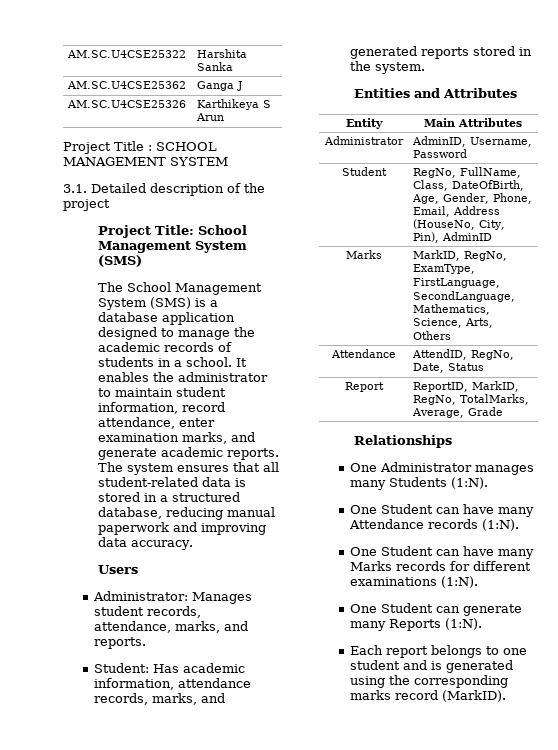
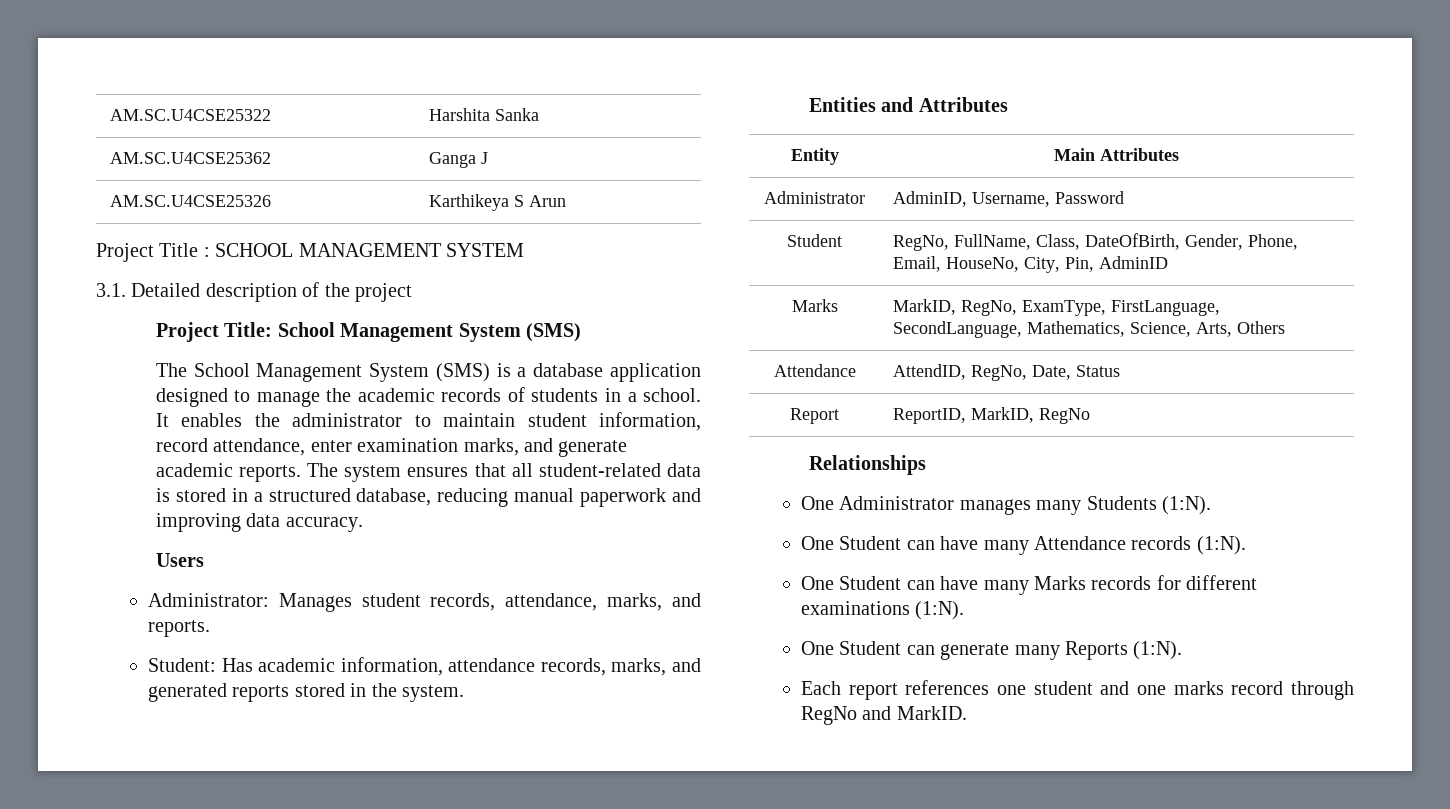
- Student | RegNo, FullName, Class, DateOfBirth, Age, Gender, Phone, Email, Address (HouseNo, City, Pin), AdminID
+ Student | RegNo, FullName, Class, DateOfBirth, Gender, Phone, Email, HouseNo, City, Pin, AdminID
- Report | ReportID, MarkID, RegNo, TotalMarks, Average, Grade
+ Report | ReportID, MarkID, RegNo
- Each report belongs to one student and is generated using the corresponding marks record (MarkID).
+ Each report references one student and one marks record through RegNo and MarkID.

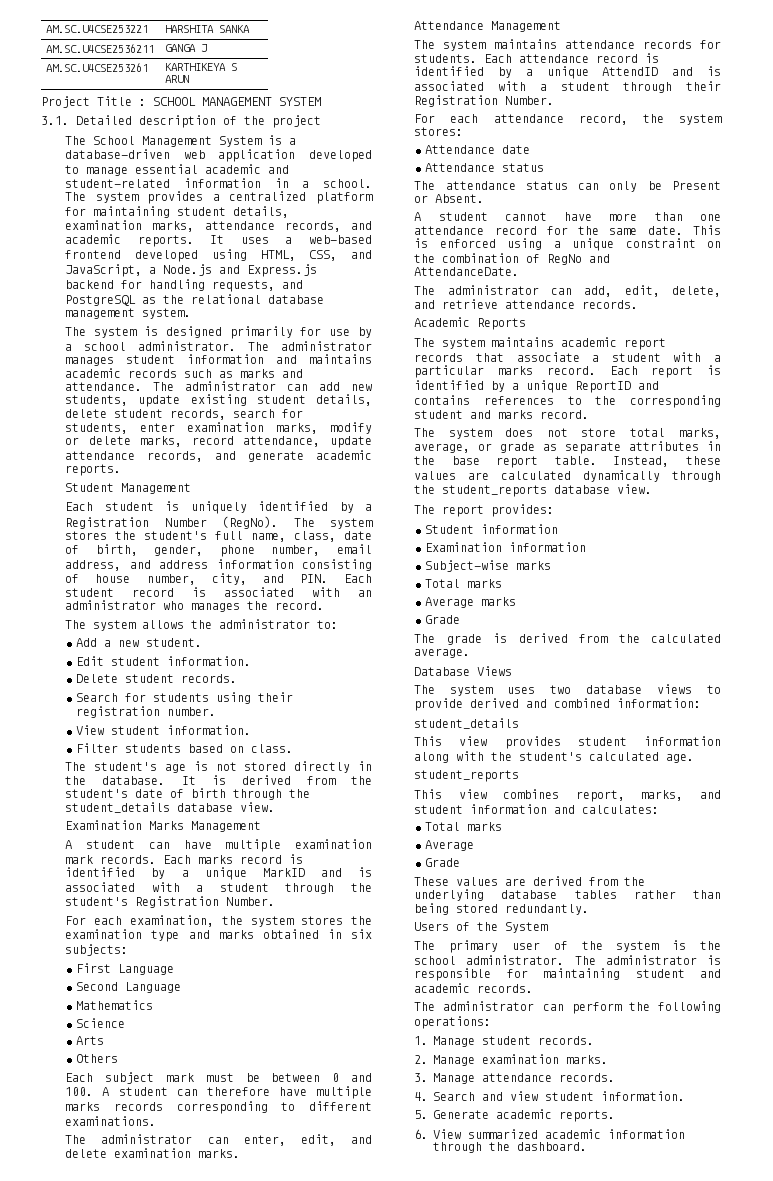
- AM.SC.U4CSE25322 | Harshita Sanka
- AM.SC.U4CSE25362 | Ganga J
- AM.SC.U4CSE25326 | Karthikeya S Arun
+ AM.SC.U4CSE253221 | HARSHITA SANKA
+ AM.SC.U4CSE2536211 | GANGA J
+ AM.SC.U4CSE253261 | KARTHIKEYA S ARUN
- Project Title: School Management System (SMS)
- The School Management System (SMS) is a database application designed to manage the academic records of students in a school. It enables the administrator to maintain student information, record attendance, enter examination marks, and generate academic reports. The system ensures that all student-related data is stored in a structured database, reducing manual paperwork and improving data accuracy.
- Users
- Administrator: Manages student records, attendance, marks, and reports.
- Student: Has academic information, attendance records, marks, and generated reports stored in the system.
- Entities and Attributes
- Entity | Main Attributes
- Administrator | AdminID, Username, Password
- Student | RegNo, FullName, Class, DateOfBirth, Gender, Phone, Email, HouseNo, City, Pin, AdminID
- Marks | MarkID, RegNo, ExamType, FirstLanguage, SecondLanguage, Mathematics, Science, Arts, Others
- Attendance | AttendID, RegNo, Date, Status
- Report | ReportID, MarkID, RegNo
- Relationships
- One Administrator manages many Students (1:N).
- One Student can have many Attendance records (1:N).
- One Student can have many Marks records for different examinations (1:N).
- One Student can generate many Reports (1:N).
- Each report references one student and one marks record through RegNo and MarkID.
+ The School Management System is a database-driven web application developed to manage essential academic and student-related information in a school. The system provides a centralized platform for maintaining student details, examination marks, attendance records, and academic reports. It uses a web-based frontend developed using HTML, CSS, and JavaScript, a Node.js and Express.js backend for handling requests, and PostgreSQL as the relational database management system.
+ The system is designed primarily for use by a school administrator. The administrator manages student information and maintains academic records such as marks and attendance. The administrator can add new students, update existing student details, delete student records, search for students, enter examination marks, modify or delete marks, record attendance, update attendance records, and generate academic reports.
+ Student Management
+ Each student is uniquely identified by a Registration Number (RegNo). The system stores the student's full name, class, date of birth, gender, phone number, email address, and address information consisting of house number, city, and PIN. Each student record is associated with an administrator who manages the record.
+ The system allows the administrator to:
+ Add a new student.
+ Edit student information.
+ Delete student records.
+ Search for students using their registration number.
+ View student information.
+ Filter students based on class.
+ The student's age is not stored directly in the database. It is derived from the student's date of birth through the student_details database view.
+ Examination Marks Management
+ A student can have multiple examination mark records. Each marks record is identified by a unique MarkID and is associated with a student through the student's Registration Number.
+ For each examination, the system stores the examination type and marks obtained in six subjects:
+ First Language
+ Second Language
+ Mathematics
+ Science
+ Arts
+ Others
+ Each subject mark must be between 0 and 100. A student can therefore have multiple marks records corresponding to different examinations.
+ The administrator can enter, edit, and delete examination marks.
+ Attendance Management
+ The system maintains attendance records for students. Each attendance record is identified by a unique AttendID and is associated with a student through their Registration Number.
+ For each attendance record, the system stores:
+ Attendance date
+ Attendance status
+ The attendance status can only be Present or Absent.
+ A student cannot have more than one attendance record for the same date. This is enforced using a unique constraint on the combination of RegNo and AttendanceDate.
+ The administrator can add, edit, delete, and retrieve attendance records.
+ Academic Reports
+ The system maintains academic report records that associate a student with a particular marks record. Each report is identified by a unique ReportID and contains references to the corresponding student and marks record.
+ The system does not store total marks, average, or grade as separate attributes in the base report table. Instead, these values are calculated dynamically through the student_reports database view.
+ The report provides:
+ Student information
+ Examination information
+ Subject-wise marks
+ Total marks
+ Average marks
+ Grade
+ The grade is derived from the calculated average.
+ Database Views
+ The system uses two database views to provide derived and combined information:
+ student_details
+ This view provides student information along with the student's calculated age.
+ student_reports
+ This view combines report, marks, and student information and calculates:
+ Total marks
+ Average
+ Grade
+ These values are derived from the underlying database tables rather than being stored redundantly.
+ Users of the System
+ The primary user of the system is the school administrator. The administrator is responsible for maintaining student and academic records.
+ The administrator can perform the following operations:
+ 1. Manage student records.
+ 2. Manage examination marks.
+ 3. Manage attendance records.
+ 4. Search and view student information.
+ 5. Generate academic reports.
+ 6. View summarized academic information through the dashboard.

